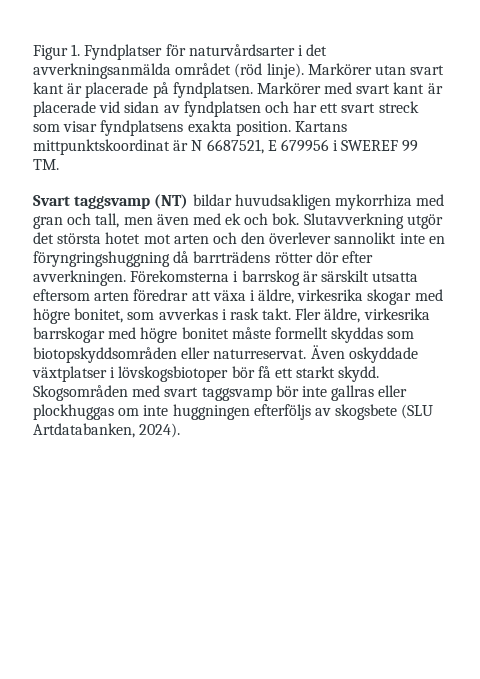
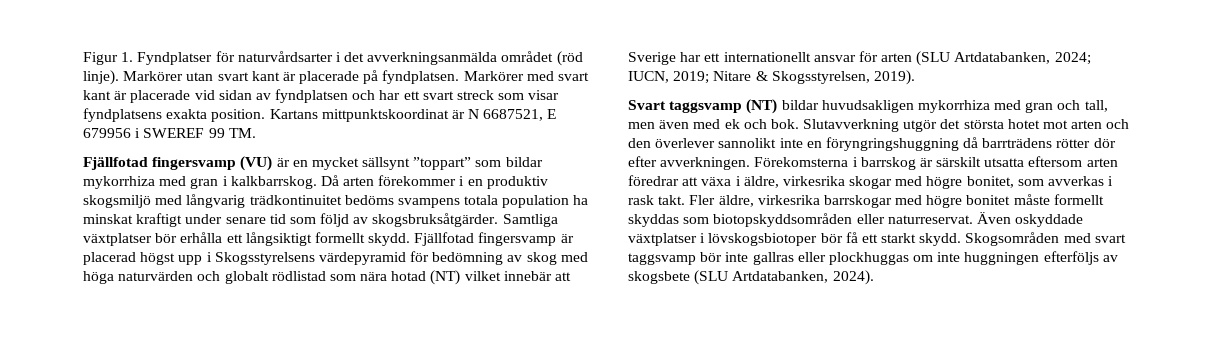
+ Fjällfotad fingersvamp (VU) är en mycket sällsynt ”toppart” som bildar mykorrhiza med gran i kalkbarrskog. Då arten förekommer i en produktiv skogsmiljö med långvarig trädkontinuitet bedöms svampens totala population ha minskat kraftigt under senare tid som följd av skogsbruksåtgärder. Samtliga växtplatser bör erhålla ett långsiktigt formellt skydd. Fjällfotad fingersvamp är placerad högst upp i Skogsstyrelsens värdepyramid för bedömning av skog med höga naturvärden och globalt rödlistad som nära hotad (NT) vilket innebär att Sverige har ett internationellt ansvar för arten (SLU Artdatabanken, 2024; IUCN, 2019; Nitare & Skogsstyrelsen, 2019).

